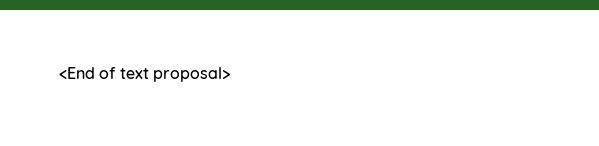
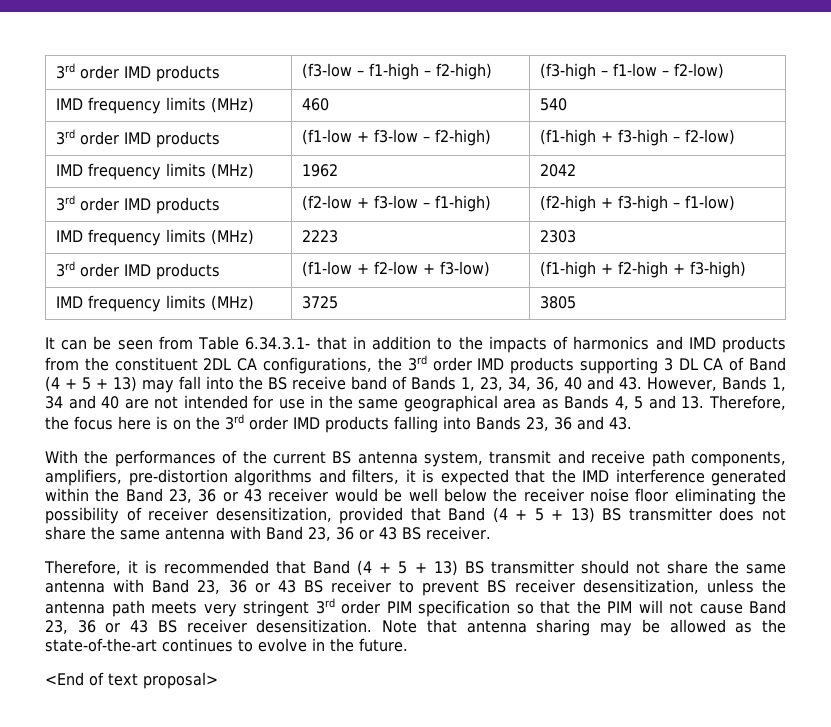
+ 3rd order IMD products | (f3-low – f1-high – f2-high) | (f3-high – f1-low – f2-low)
+ IMD frequency limits (MHz) | 460 | 540
+ 3rd order IMD products | (f1-low + f3-low – f2-high) | (f1-high + f3-high – f2-low)
+ IMD frequency limits (MHz) | 1962 | 2042
+ 3rd order IMD products | (f2-low + f3-low – f1-high) | (f2-high + f3-high – f1-low)
+ IMD frequency limits (MHz) | 2223 | 2303
+ 3rd order IMD products | (f1-low + f2-low + f3-low) | (f1-high + f2-high + f3-high)
+ IMD frequency limits (MHz) | 3725 | 3805
+ It can be seen from Table 6.34.3.1- that in addition to the impacts of harmonics and IMD products from the constituent 2DL CA configurations, the 3rd order IMD products supporting 3 DL CA of Band (4 + 5 + 13) may fall into the BS receive band of Bands 1, 23, 34, 36, 40 and 43. However, Bands 1, 34 and 40 are not intended for use in the same geographical area as Bands 4, 5 and 13. Therefore, the focus here is on the 3rd order IMD products falling into Bands 23, 36 and 43.
+ With the performances of the current BS antenna system, transmit and receive path components, amplifiers, pre-distortion algorithms and filters, it is expected that the IMD interference generated within the Band 23, 36 or 43 receiver would be well below the receiver noise floor eliminating the possibility of receiver desensitization, provided that Band (4 + 5 + 13) BS transmitter does not share the same antenna with Band 23, 36 or 43 BS receiver.
+ Therefore, it is recommended that Band (4 + 5 + 13) BS transmitter should not share the same antenna with Band 23, 36 or 43 BS receiver to prevent BS receiver desensitization, unless the antenna path meets very stringent 3rd order PIM specification so that the PIM will not cause Band 23, 36 or 43 BS receiver desensitization. Note that antenna sharing may be allowed as the state-of-the-art continues to evolve in the future.

